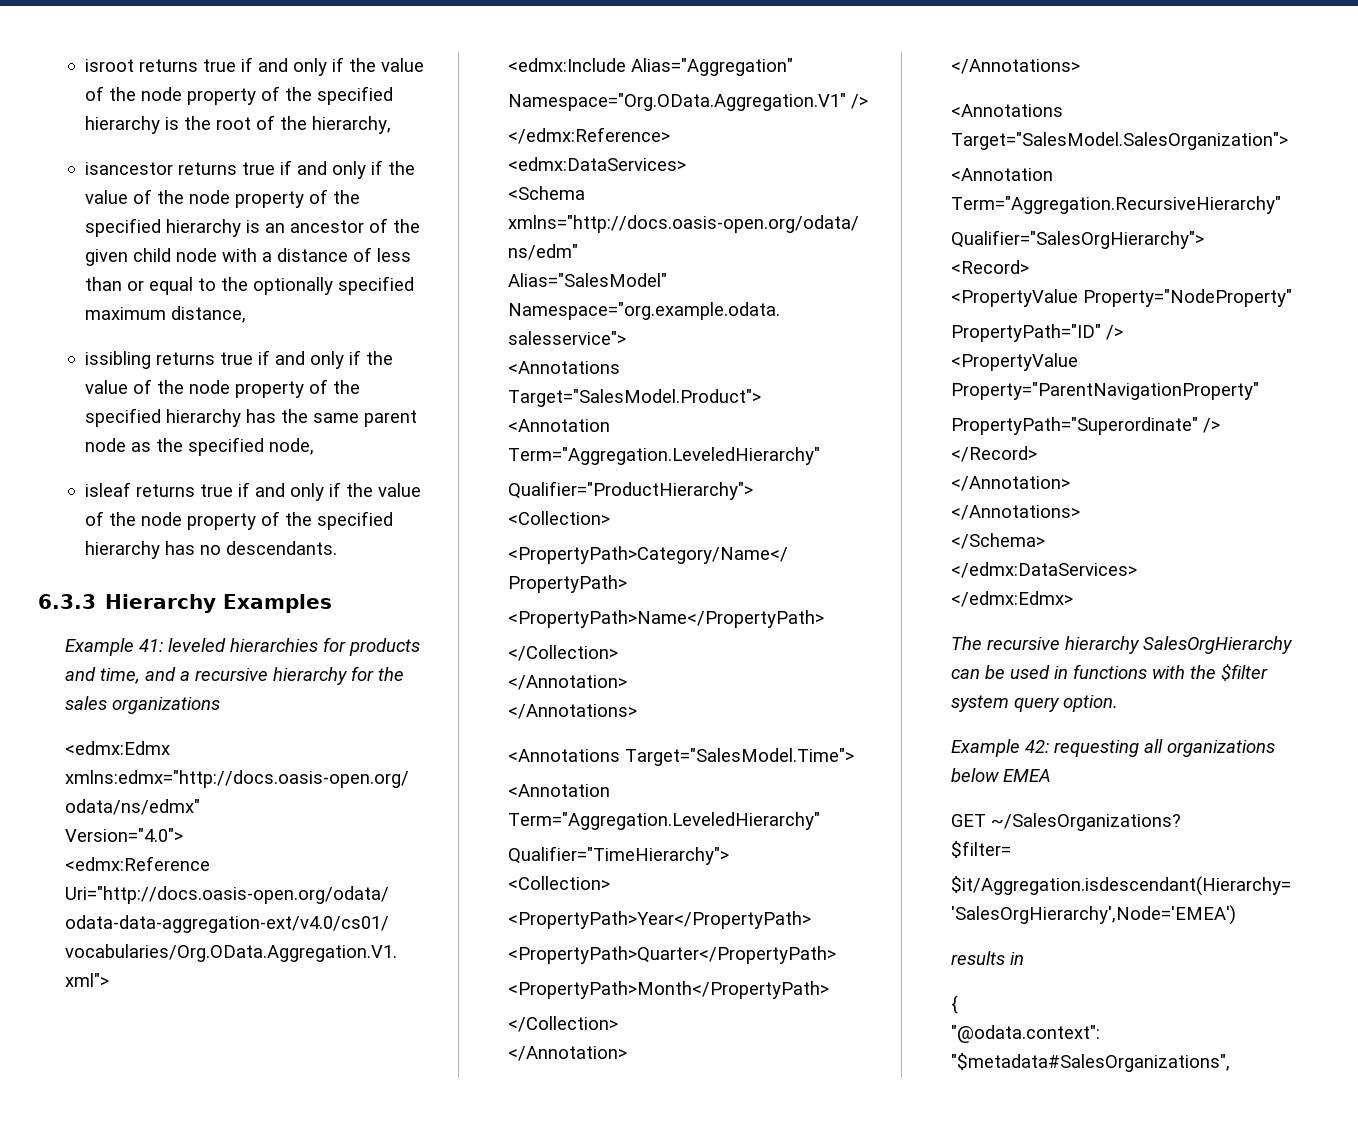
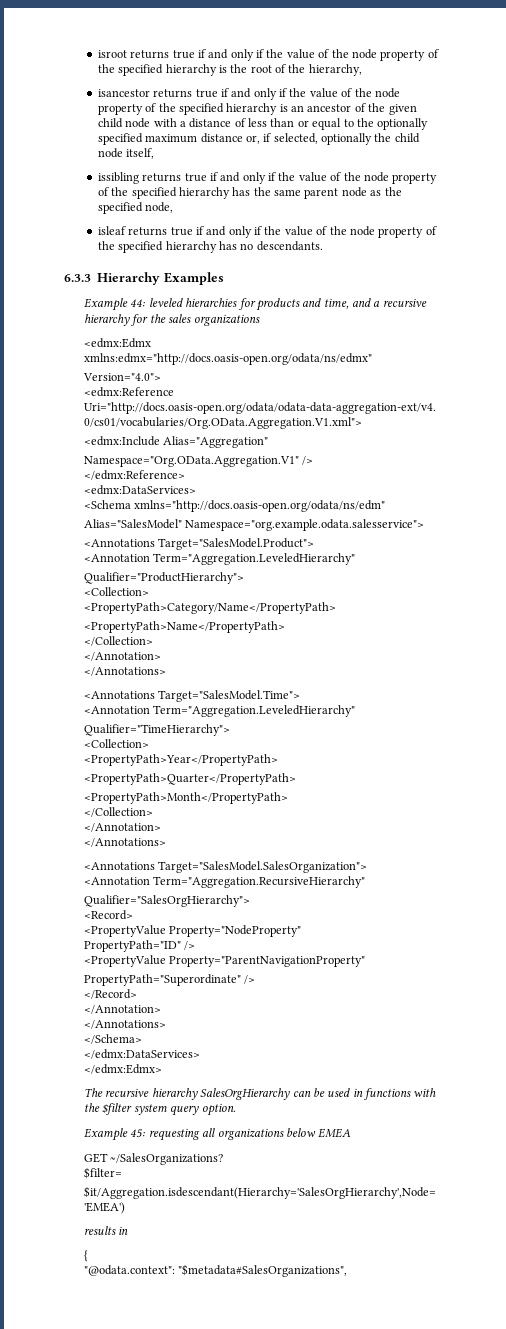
- isancestor returns true if and only if the value of the node property of the specified hierarchy is an ancestor of the given child node with a distance of less than or equal to the optionally specified maximum distance,
+ isancestor returns true if and only if the value of the node property of the specified hierarchy is an ancestor of the given child node with a distance of less than or equal to the optionally specified maximum distance or, if selected, optionally the child node itself,
- Example 41: leveled hierarchies for products and time, and a recursive hierarchy for the sales organizations
+ Example 44: leveled hierarchies for products and time, and a recursive hierarchy for the sales organizations
- Example 42: requesting all organizations below EMEA
+ Example 45: requesting all organizations below EMEA

